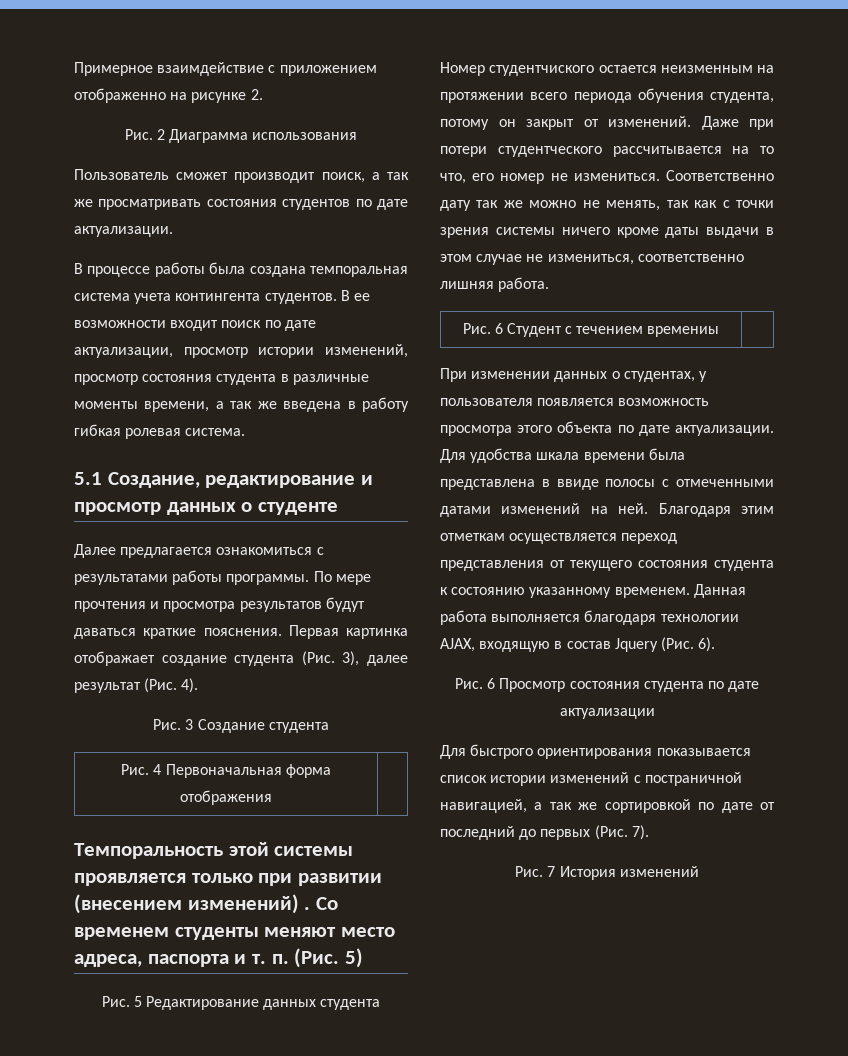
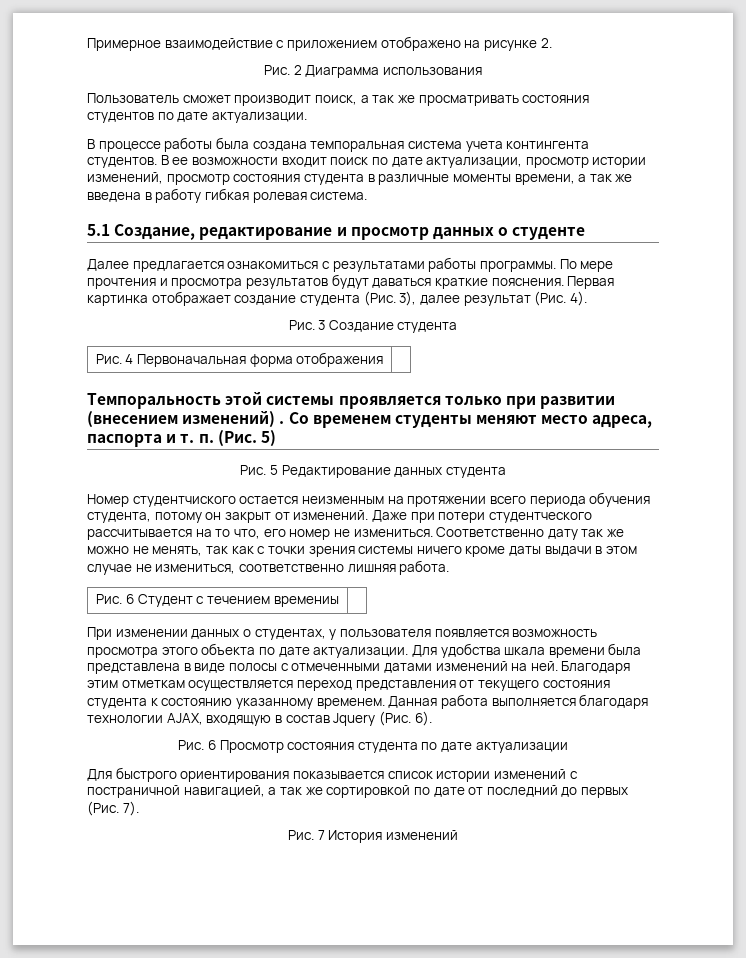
- Примерное взаимдействие с приложением отображенно на рисунке 2.
+ Примерное взаимодействие с приложением отображено на рисунке 2.
- Для удобства шкала времени была представлена в ввиде полосы с отмеченными датами изменений на ней.
+ Для удобства шкала времени была представлена в виде полосы с отмеченными датами изменений на ней.

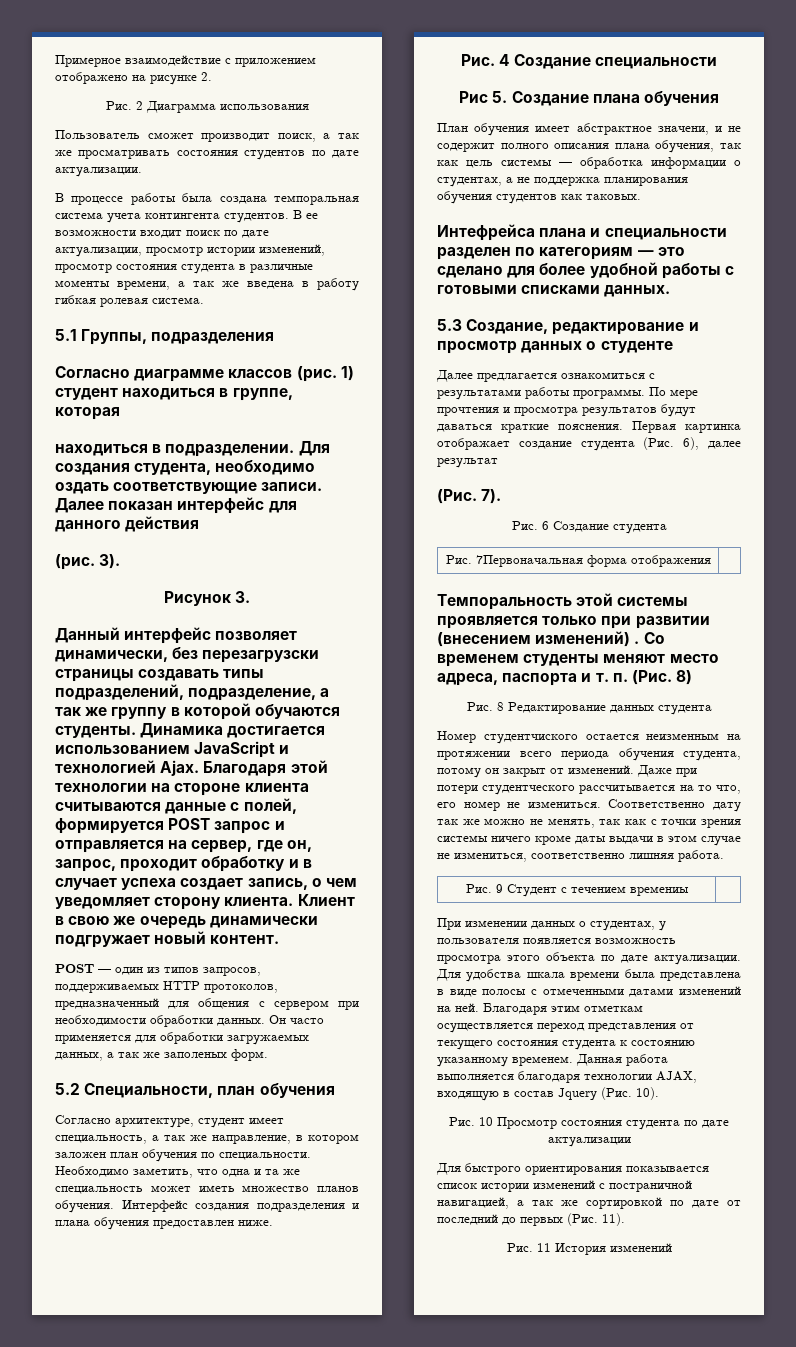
- 5.1 Создание, редактирование и просмотр данных о студенте
+ 5.1 Группы, подразделения
+ Согласно диаграмме классов (рис. 1) студент находиться в группе, которая
+ находиться в подразделении. Для создания студента, необходимо оздать соответствующие записи. Далее показан интерфейс для данного действия
+ (рис. 3).
+ Рисунок 3.
+ Данный интерфейс позволяет динамически, без перезагрузски страницы создавать типы подразделений, подразделение, а так же группу в которой обучаются студенты. Динамика достигается использованием JavaScript и технологией Ajax. Благодаря этой технологии на стороне клиента считываются данные с полей, формируется POST запрос и отправляется на сервер, где он, запрос, проходит обработку и в случает успеха создает запись, о чем уведомляет сторону клиента. Клиент в свою же очередь динамически подгружает новый контент.
+ POST — один из типов запросов, поддерживаемых HTTP протоколов, предназначенный для общения с сервером при необходимости обработки данных. Он часто применяется для обработки загружаемых данных, а так же заполеных форм.
+ 5.2 Специальности, план обучения
+ Согласно архитектуре, студент имеет специальность, а так же направление, в котором заложен план обучения по специальности. Необходимо заметить, что одна и та же специальность может иметь множество планов обучения. Интерфейс создания подразделения и плана обучения предоставлен ниже.
+ Рис. 4 Создание специальности
+ Рис 5. Создание плана обучения
+ План обучения имеет абстрактное значени, и не содержит полного описания плана обучения, так как цель системы — обработка информации о студентах, а не поддержка планирования обучения студентов как таковых.
+ Интефрейса плана и специальности разделен по категориям — это сделано для более удобной работы с готовыми списками данных.
+ 5.3 Создание, редактирование и просмотр данных о студенте
- Первая картинка отображает создание студента (Рис. 3), далее результат (Рис. 4).
- Рис. 3 Создание студента
+ Первая картинка отображает создание студента (Рис. 6), далее результат
+ (Рис. 7).
+ Рис. 6 Создание студента
- Рис. 4 Первоначальная форма отображения |
+ Рис. 7Первоначальная форма отображения |
- Со временем студенты меняют место адреса, паспорта и т. п. (Рис. 5)
- Рис. 5 Редактирование данных студента
+ Со временем студенты меняют место адреса, паспорта и т. п. (Рис. 8)
+ Рис. 8 Редактирование данных студента
- Рис. 6 Студент с течением времениы |
+ Рис. 9 Студент с течением времениы |
- Данная работа выполняется благодаря технологии AJAX, входящую в состав Jquery (Рис. 6).
- Рис. 6 Просмотр состояния студента по дате актуализации
+ Данная работа выполняется благодаря технологии AJAX, входящую в состав Jquery (Рис. 10).
+ Рис. 10 Просмотр состояния студента по дате актуализации
- Для быстрого ориентирования показывается список истории изменений с постраничной навигацией, а так же сортировкой по дате от последний до первых (Рис. 7).
- Рис. 7 История изменений
+ Для быстрого ориентирования показывается список истории изменений с постраничной навигацией, а так же сортировкой по дате от последний до первых (Рис. 11).
+ Рис. 11 История изменений

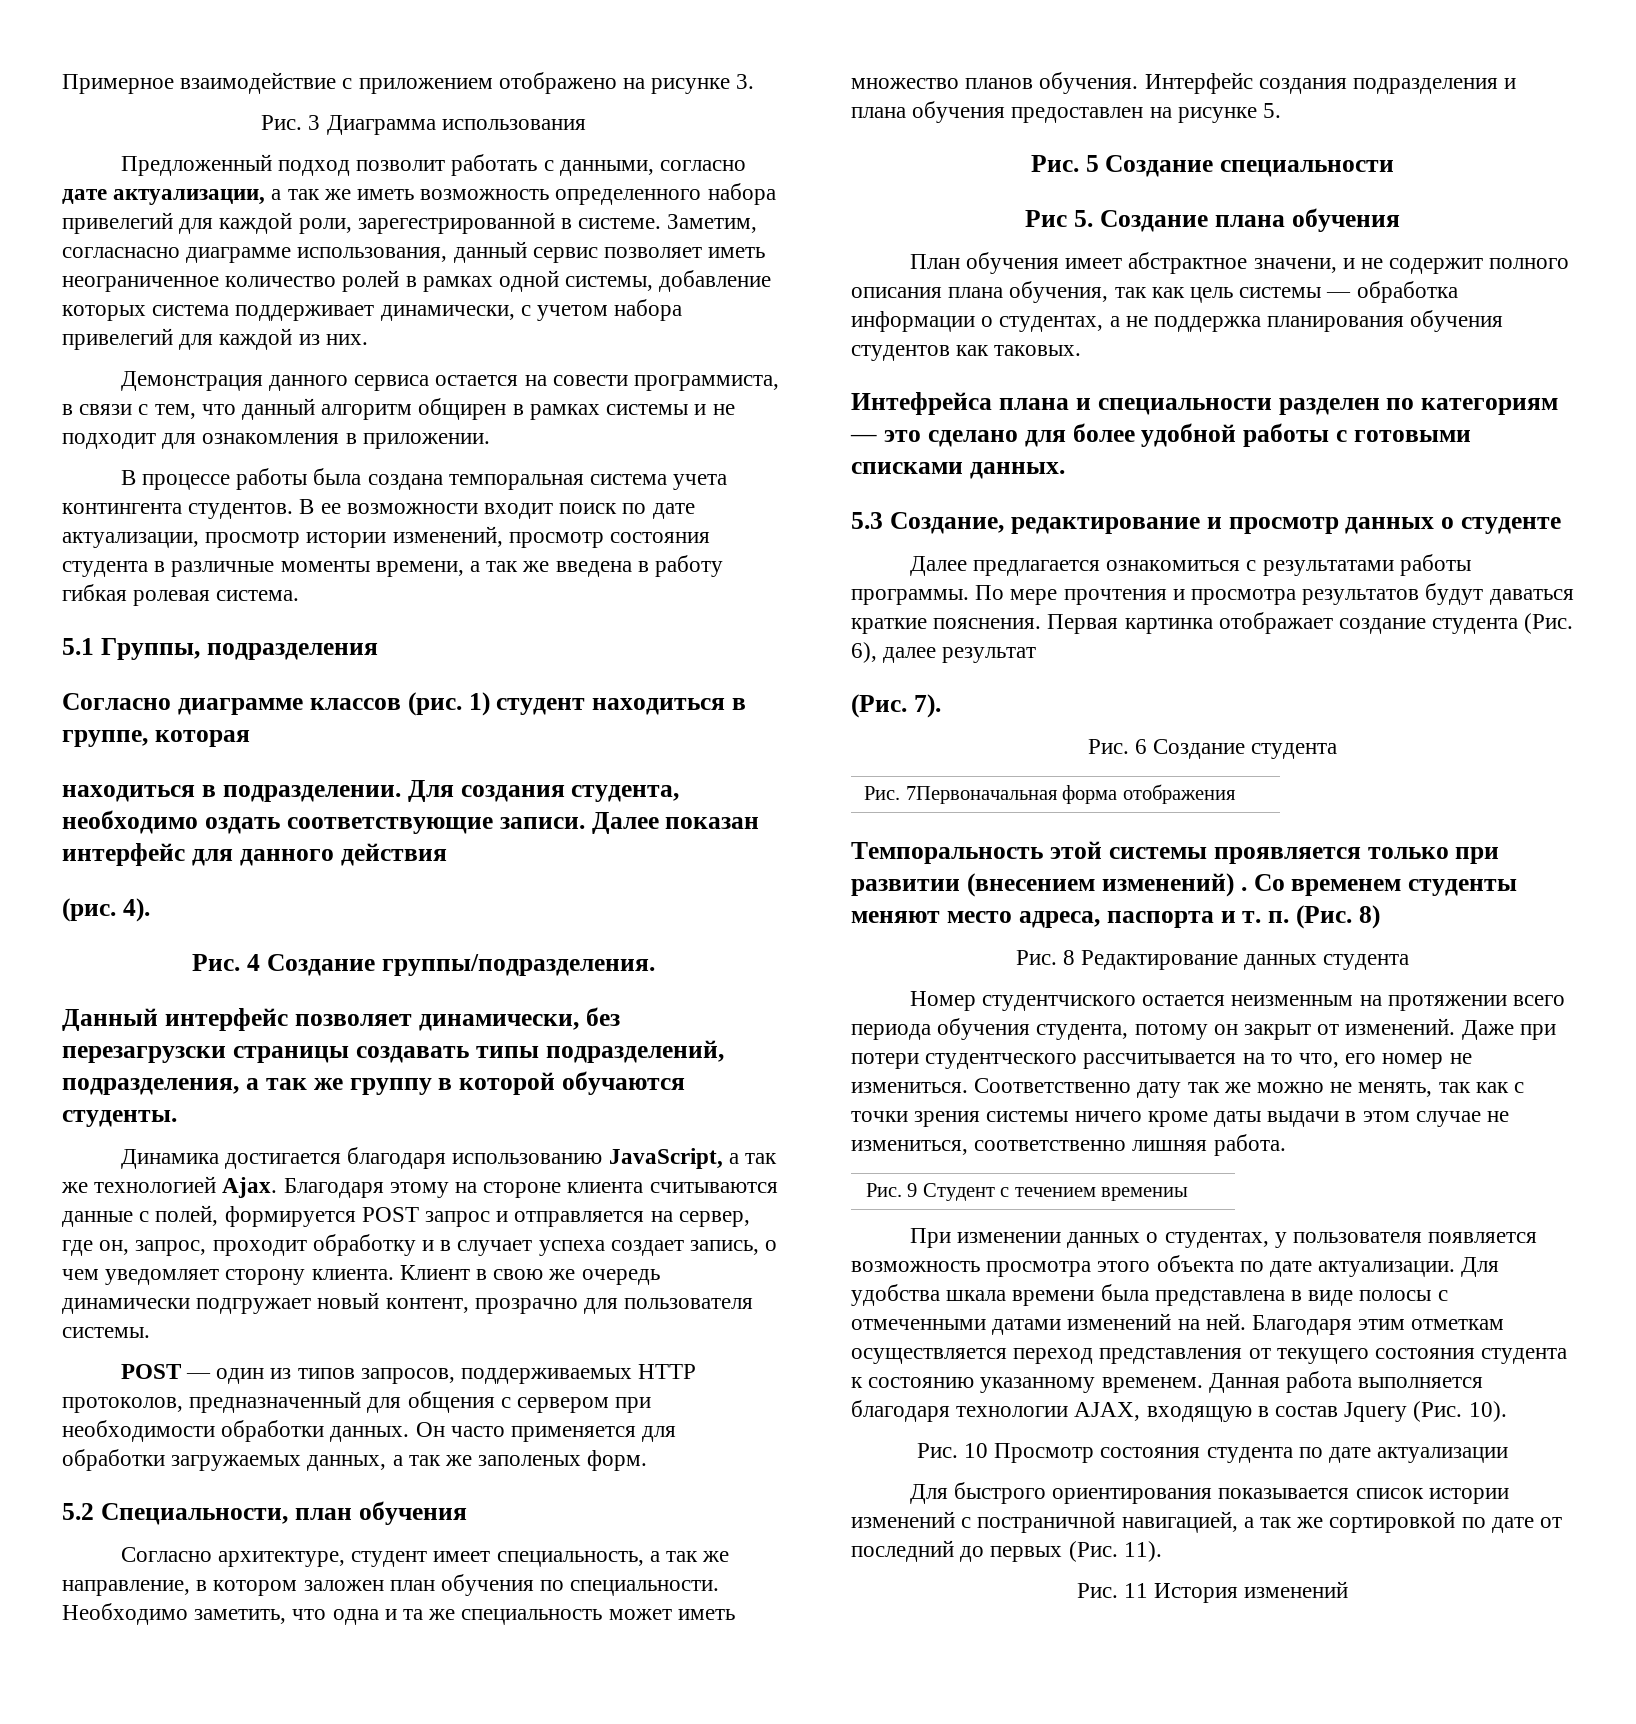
- Примерное взаимодействие с приложением отображено на рисунке 2.
- Рис. 2 Диаграмма использования
+ Примерное взаимодействие с приложением отображено на рисунке 3.
+ Рис. 3 Диаграмма использования
- Пользователь сможет производит поиск, а так же просматривать состояния студентов по дате актуализации.
+ Предложенный подход позволит работать с данными, согласно дате актуализации, а так же иметь возможность определенного набора привелегий для каждой роли, зарегестрированной в системе. Заметим, согласнасно диаграмме использования, данный сервис позволяет иметь неограниченное количество ролей в рамках одной системы, добавление которых система поддерживает динамически, с учетом набора привелегий для каждой из них.
+ Демонстрация данного сервиса остается на совести программиста, в связи с тем, что данный алгоритм общирен в рамках системы и не подходит для ознакомления в приложении.
- 3).
- Рисунок 3.
+ 4).
+ Рис. 4 Создание группы/подразделения.
- Данный интерфейс позволяет динамически, без перезагрузски страницы создавать типы подразделений, подразделение, а так же группу в которой обучаются студенты. Динамика достигается использованием JavaScript и технологией Ajax.
+ Данный интерфейс позволяет динамически, без перезагрузски страницы создавать типы подразделений, подразделения, а так же группу в которой обучаются студенты.
+ Динамика достигается благодаря использованию JavaScript, а так же технологией Ajax.
- Благодаря этой технологии на стороне клиента считываются данные с полей, формируется POST запрос и отправляется на сервер, где он, запрос, проходит обработку и в случает успеха создает запись, о чем уведомляет сторону клиента.
+ Благодаря этому на стороне клиента считываются данные с полей, формируется POST запрос и отправляется на сервер, где он, запрос, проходит обработку и в случает успеха создает запись, о чем уведомляет сторону клиента.
- Клиент в свою же очередь динамически подгружает новый контент.
+ Клиент в свою же очередь динамически подгружает новый контент, прозрачно для пользователя системы.
- Интерфейс создания подразделения и плана обучения предоставлен ниже.
- Рис. 4 Создание специальности
+ Интерфейс создания подразделения и плана обучения предоставлен на рисунке 5.
+ Рис. 5 Создание специальности

